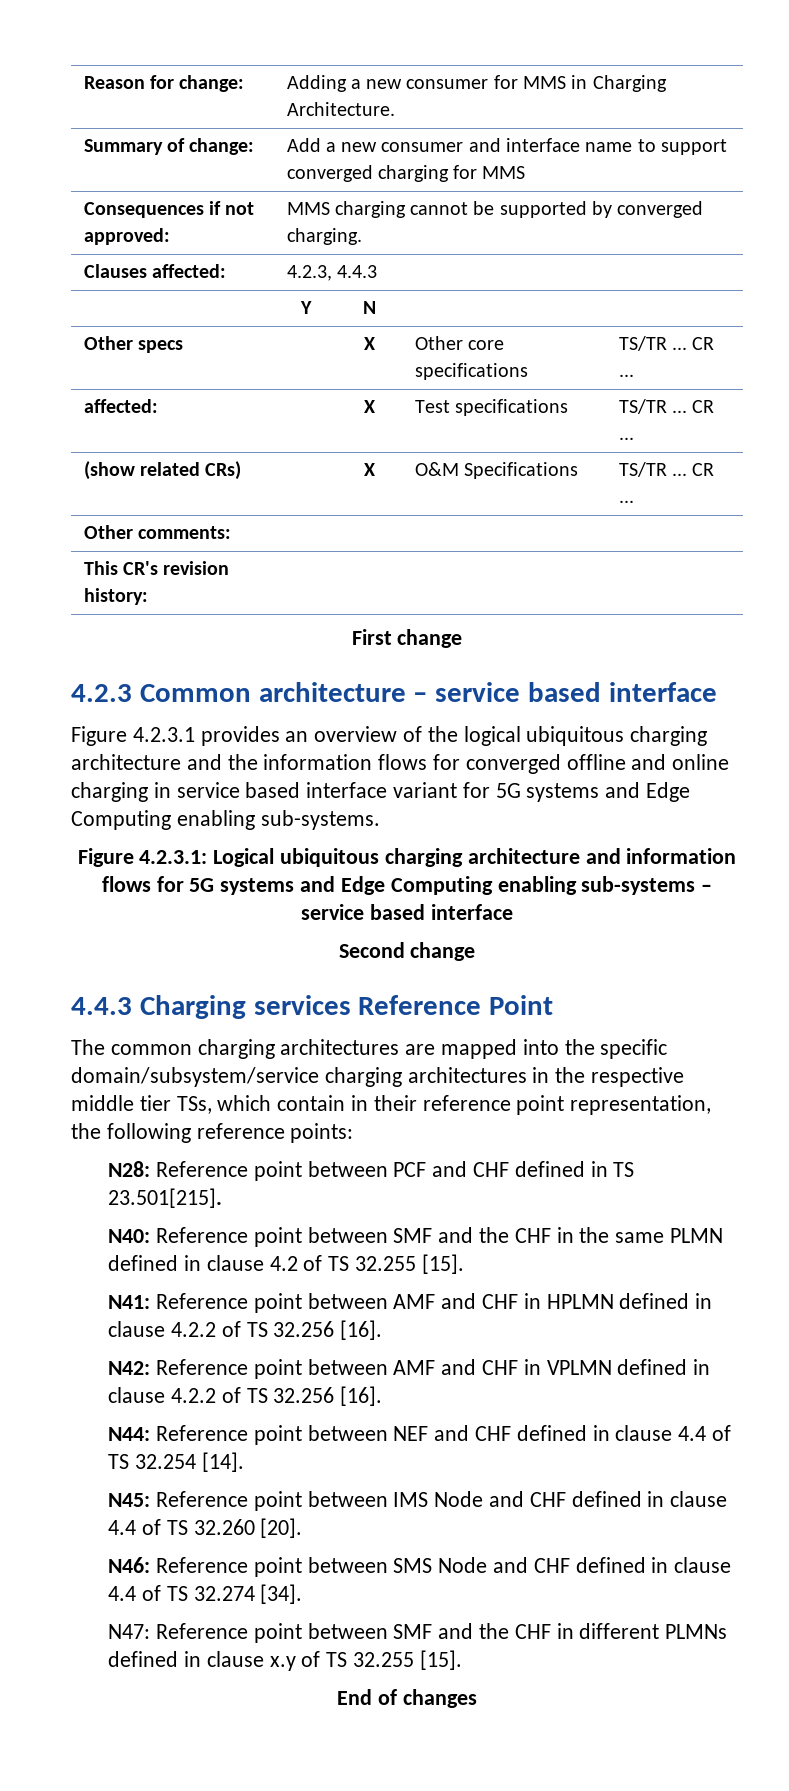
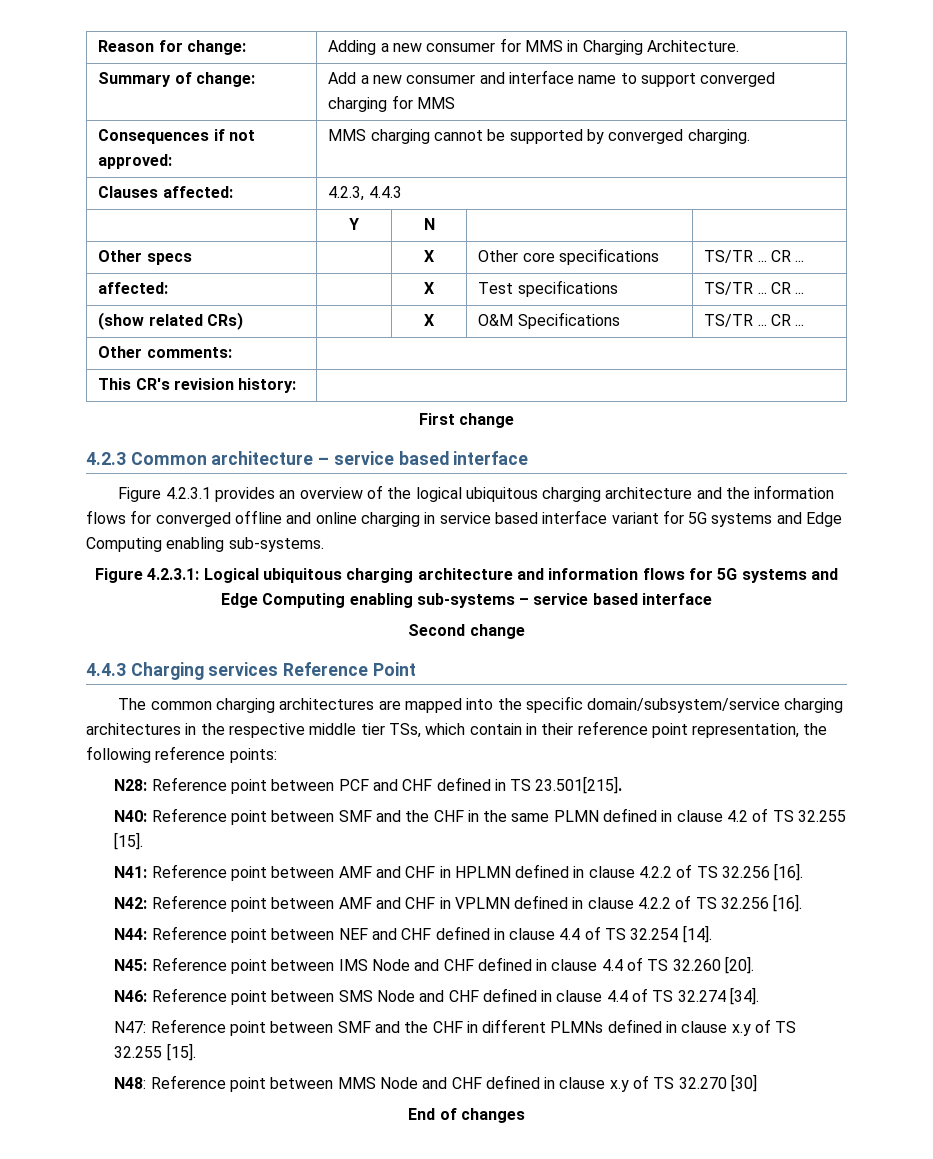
+ N48: Reference point between MMS Node and CHF defined in clause x.y of TS 32.270 [30]

